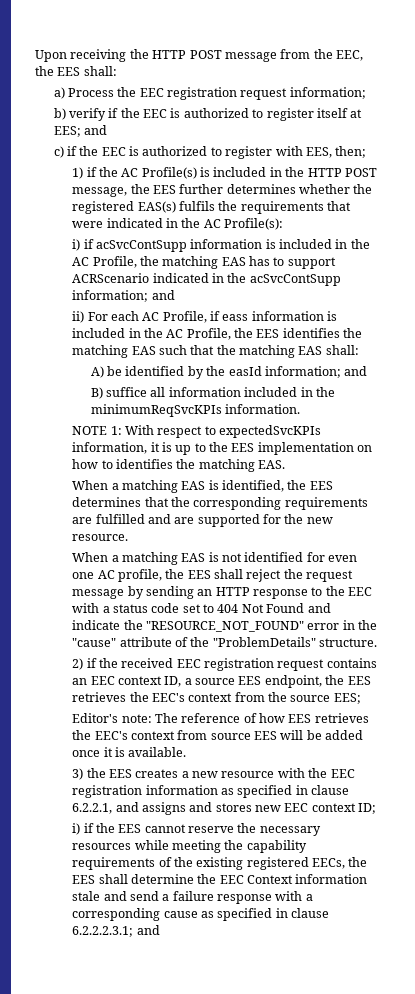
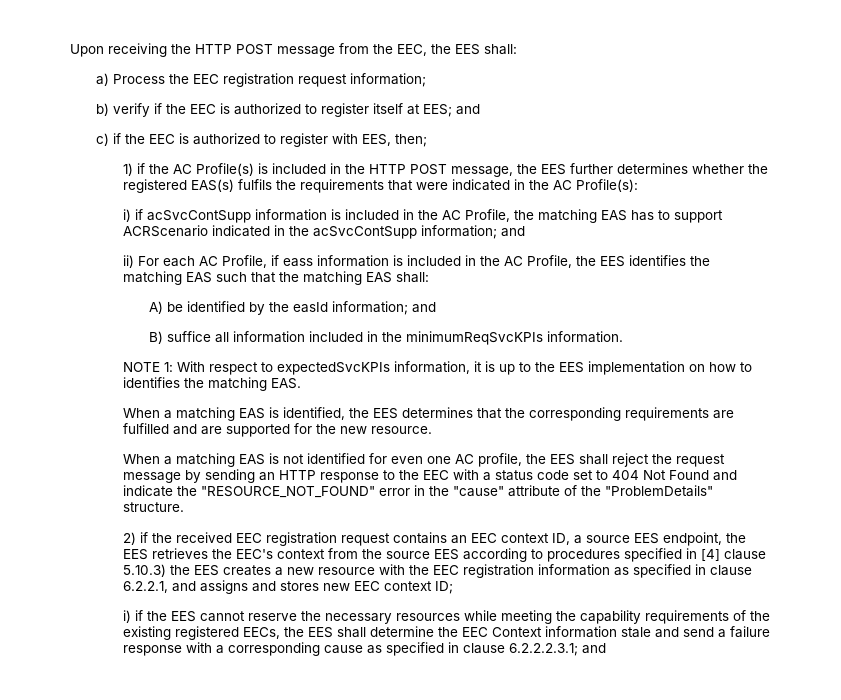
- 2) if the received EEC registration request contains an EEC context ID, a source EES endpoint, the EES retrieves the EEC's context from the source EES;
- Editor's note: The reference of how EES retrieves the EEC's context from source EES will be added once it is available.
- 3) the EES creates a new resource with the EEC registration information as specified in clause 6.2.2.1, and assigns and stores new EEC context ID;
+ 2) if the received EEC registration request contains an EEC context ID, a source EES endpoint, the EES retrieves the EEC's context from the source EES according to procedures specified in [4] clause 5.10.3) the EES creates a new resource with the EEC registration information as specified in clause 6.2.2.1, and assigns and stores new EEC context ID;

